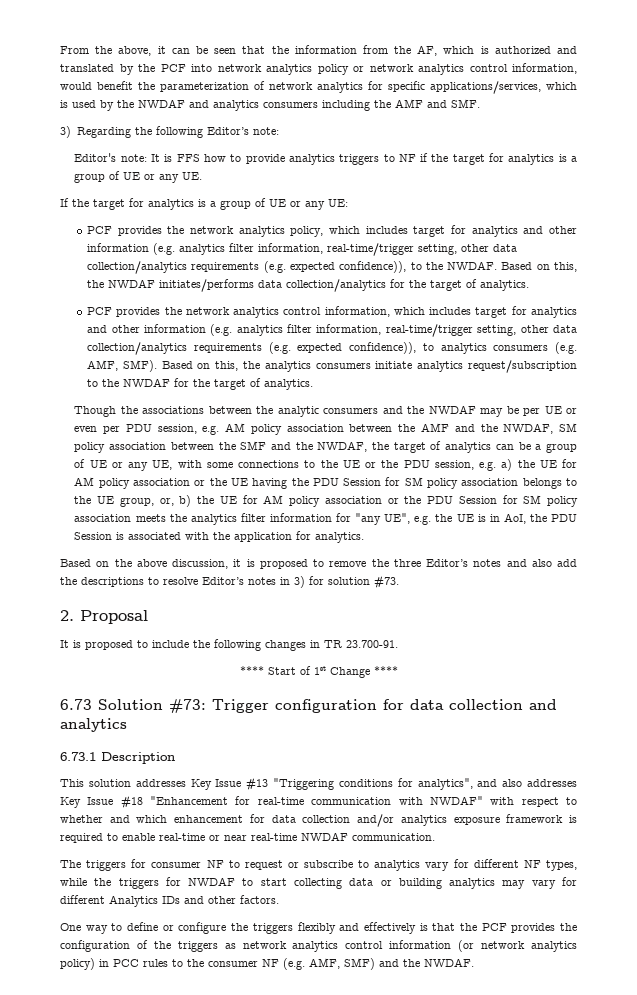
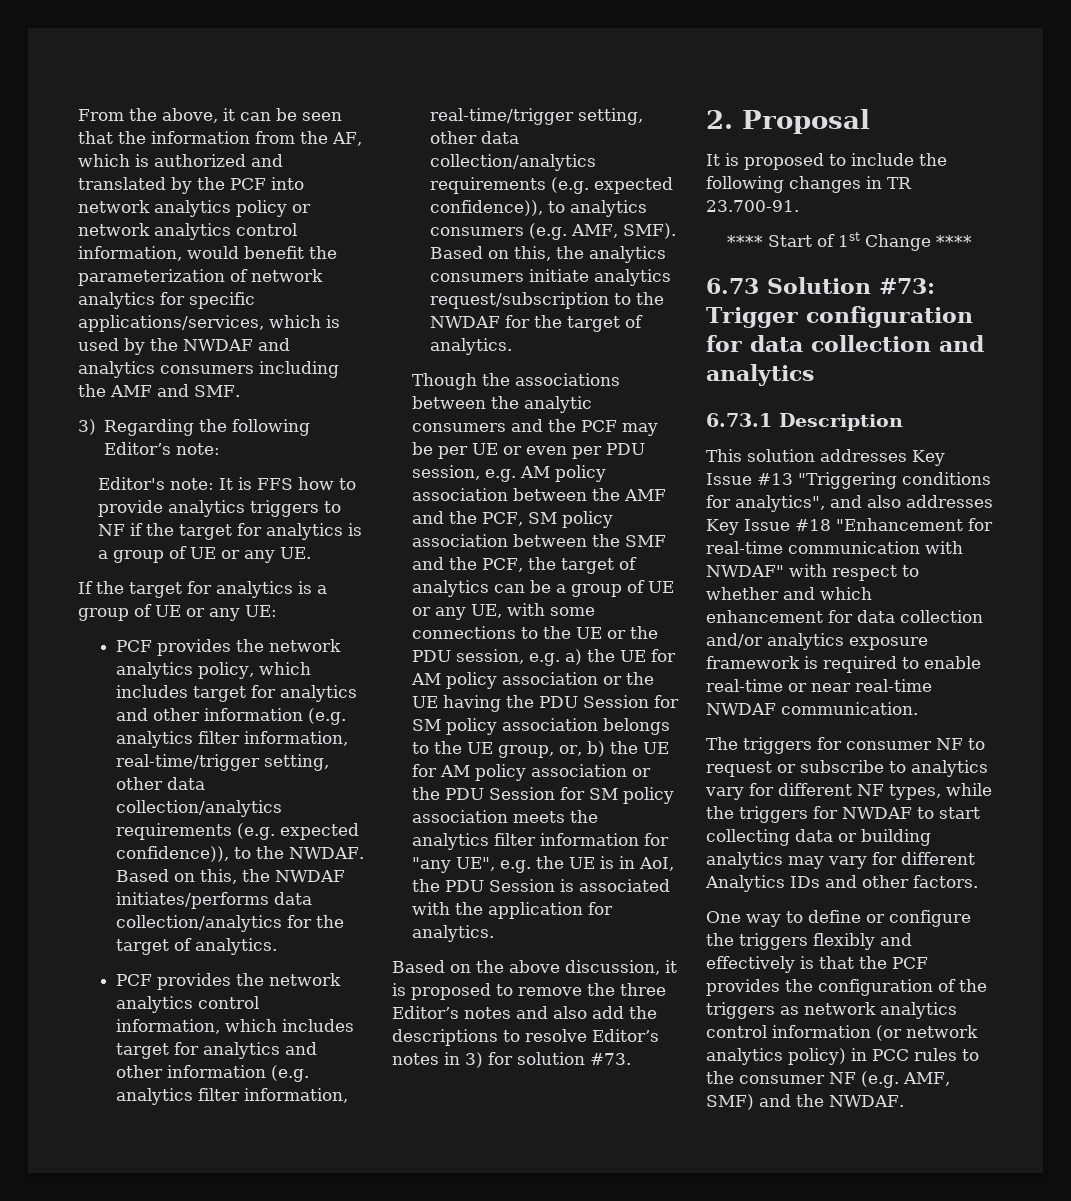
- Though the associations between the analytic consumers and the NWDAF may be per UE or even per PDU session, e.g. AM policy association between the AMF and the NWDAF, SM policy association between the SMF and the NWDAF, the target of analytics can be a group of UE or any UE, with some connections to the UE or the PDU session, e.g. a) the UE for AM policy association or the UE having the PDU Session for SM policy association belongs to the UE group, or, b) the UE for AM policy association or the PDU Session for SM policy association meets the analytics filter information for "any UE", e.g. the UE is in AoI, the PDU Session is associated with the application for analytics.
+ Though the associations between the analytic consumers and the PCF may be per UE or even per PDU session, e.g. AM policy association between the AMF and the PCF, SM policy association between the SMF and the PCF, the target of analytics can be a group of UE or any UE, with some connections to the UE or the PDU session, e.g. a) the UE for AM policy association or the UE having the PDU Session for SM policy association belongs to the UE group, or, b) the UE for AM policy association or the PDU Session for SM policy association meets the analytics filter information for "any UE", e.g. the UE is in AoI, the PDU Session is associated with the application for analytics.

